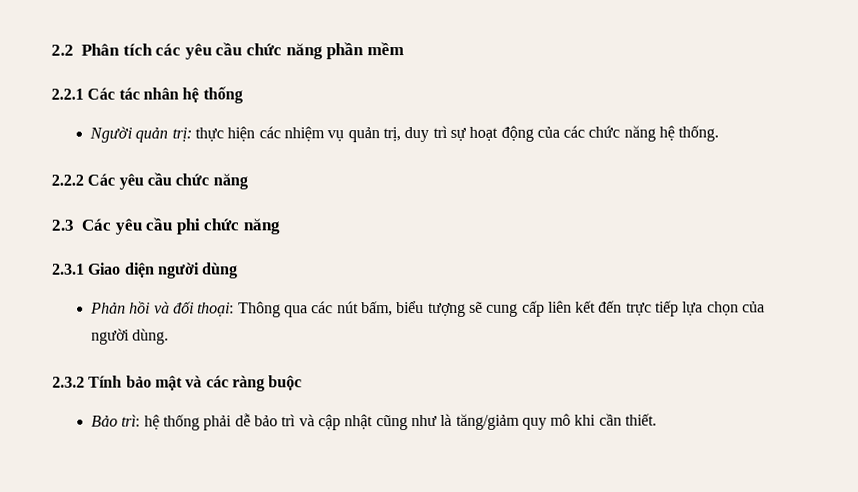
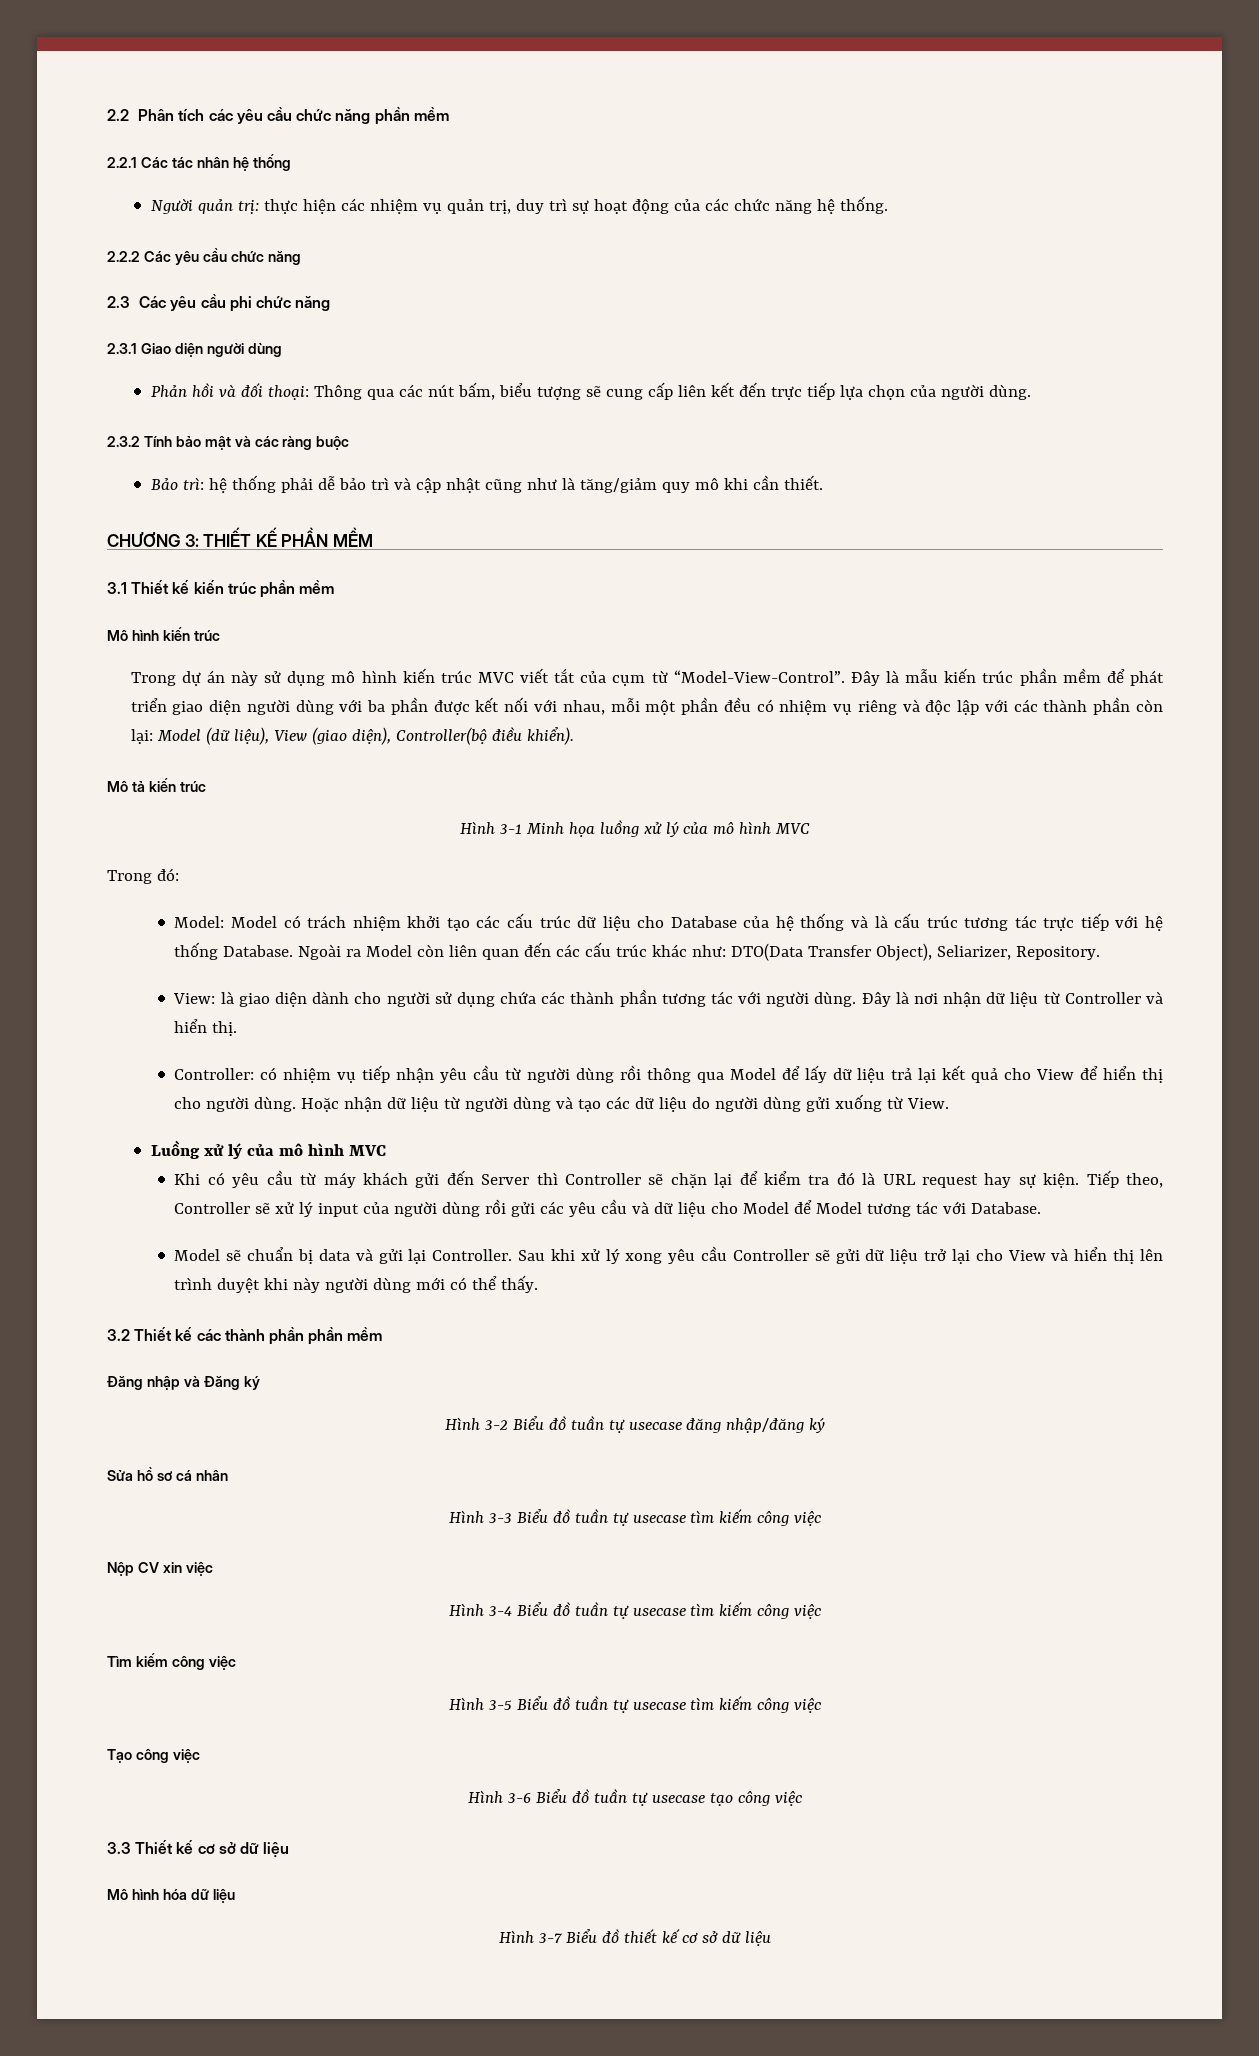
+ CHƯƠNG 3: THIẾT KẾ PHẦN MỀM
+ 3.1 Thiết kế kiến trúc phần mềm
+ Mô hình kiến trúc
+ Trong dự án này sử dụng mô hình kiến trúc MVC viết tắt của cụm từ “Model-View-Control”. Đây là mẫu kiến trúc phần mềm để phát triển giao diện người dùng với ba phần được kết nối với nhau, mỗi một phần đều có nhiệm vụ riêng và độc lập với các thành phần còn lại: Model (dữ liệu), View (giao diện), Controller(bộ điều khiển).
+ Mô tả kiến trúc
+ Hình 3-1 Minh họa luồng xử lý của mô hình MVC
+ Trong đó:
+ Model: Model có trách nhiệm khởi tạo các cấu trúc dữ liệu cho Database của hệ thống và là cấu trúc tương tác trực tiếp với hệ thống Database. Ngoài ra Model còn liên quan đến các cấu trúc khác như: DTO(Data Transfer Object), Seliarizer, Repository.
+ View: là giao diện dành cho người sử dụng chứa các thành phần tương tác với người dùng. Đây là nơi nhận dữ liệu từ Controller và hiển thị.
+ Controller: có nhiệm vụ tiếp nhận yêu cầu từ người dùng rồi thông qua Model để lấy dữ liệu trả lại kết quả cho View để hiển thị cho người dùng. Hoặc nhận dữ liệu từ người dùng và tạo các dữ liệu do người dùng gửi xuống từ View.
+ Luồng xử lý của mô hình MVC
+ Khi có yêu cầu từ máy khách gửi đến Server thì Controller sẽ chặn lại để kiểm tra đó là URL request hay sự kiện. Tiếp theo, Controller sẽ xử lý input của người dùng rồi gửi các yêu cầu và dữ liệu cho Model để Model tương tác với Database.
+ Model sẽ chuẩn bị data và gửi lại Controller. Sau khi xử lý xong yêu cầu Controller sẽ gửi dữ liệu trở lại cho View và hiển thị lên trình duyệt khi này người dùng mới có thể thấy.
+ 3.2 Thiết kế các thành phần phần mềm
+ Đăng nhập và Đăng ký
+ Hình 3-2 Biểu đồ tuần tự usecase đăng nhập/đăng ký
+ Sửa hồ sơ cá nhân
+ Hình 3-3 Biểu đồ tuần tự usecase tìm kiếm công việc
+ Nộp CV xin việc
+ Hình 3-4 Biểu đồ tuần tự usecase tìm kiếm công việc
+ Tìm kiếm công việc
+ Hình 3-5 Biểu đồ tuần tự usecase tìm kiếm công việc
+ Tạo công việc
+ Hình 3-6 Biểu đồ tuần tự usecase tạo công việc
+ 3.3 Thiết kế cơ sở dữ liệu
+ Mô hình hóa dữ liệu
+ Hình 3-7 Biểu đồ thiết kế cơ sở dữ liệu

